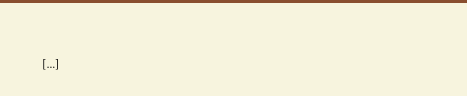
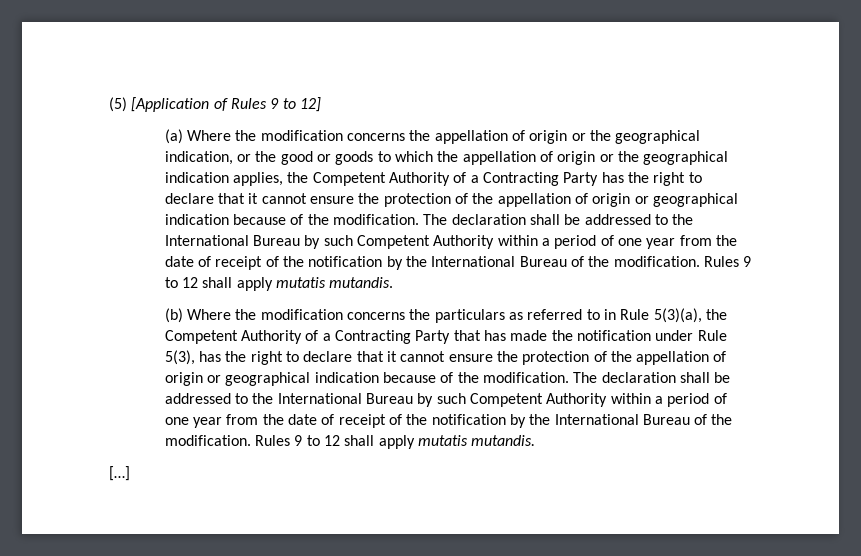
+ (5) [Application of Rules 9 to 12]
+ (a) Where the modification concerns the appellation of origin or the geographical indication, or the good or goods to which the appellation of origin or the geographical indication applies, the Competent Authority of a Contracting Party has the right to declare that it cannot ensure the protection of the appellation of origin or geographical indication because of the modification. The declaration shall be addressed to the International Bureau by such Competent Authority within a period of one year from the date of receipt of the notification by the International Bureau of the modification. Rules 9 to 12 shall apply mutatis mutandis.
+ (b) Where the modification concerns the particulars as referred to in Rule 5(3)(a), the Competent Authority of a Contracting Party that has made the notification under Rule 5(3), has the right to declare that it cannot ensure the protection of the appellation of origin or geographical indication because of the modification. The declaration shall be addressed to the International Bureau by such Competent Authority within a period of one year from the date of receipt of the notification by the International Bureau of the modification. Rules 9 to 12 shall apply mutatis mutandis.

